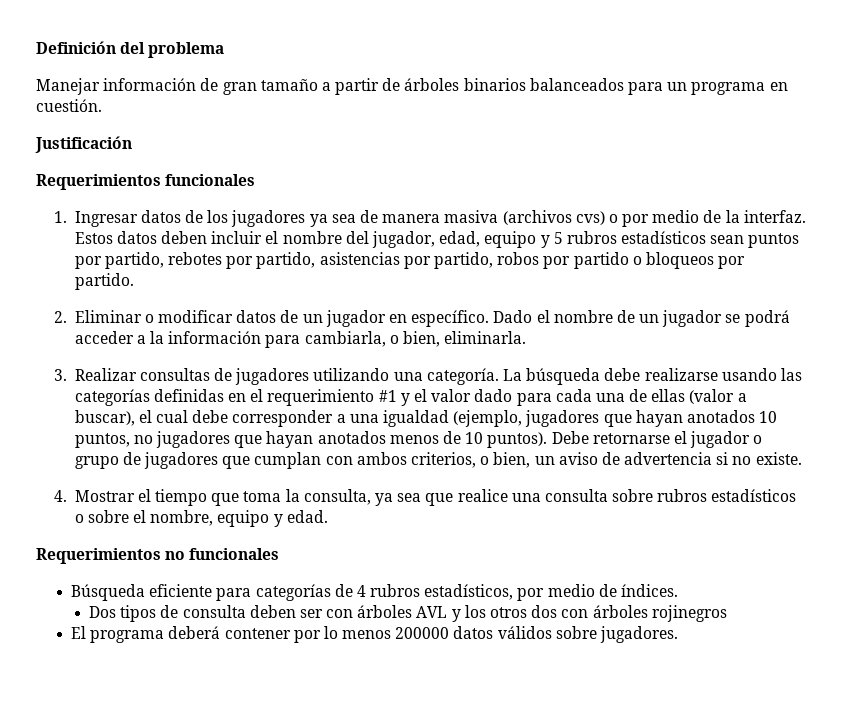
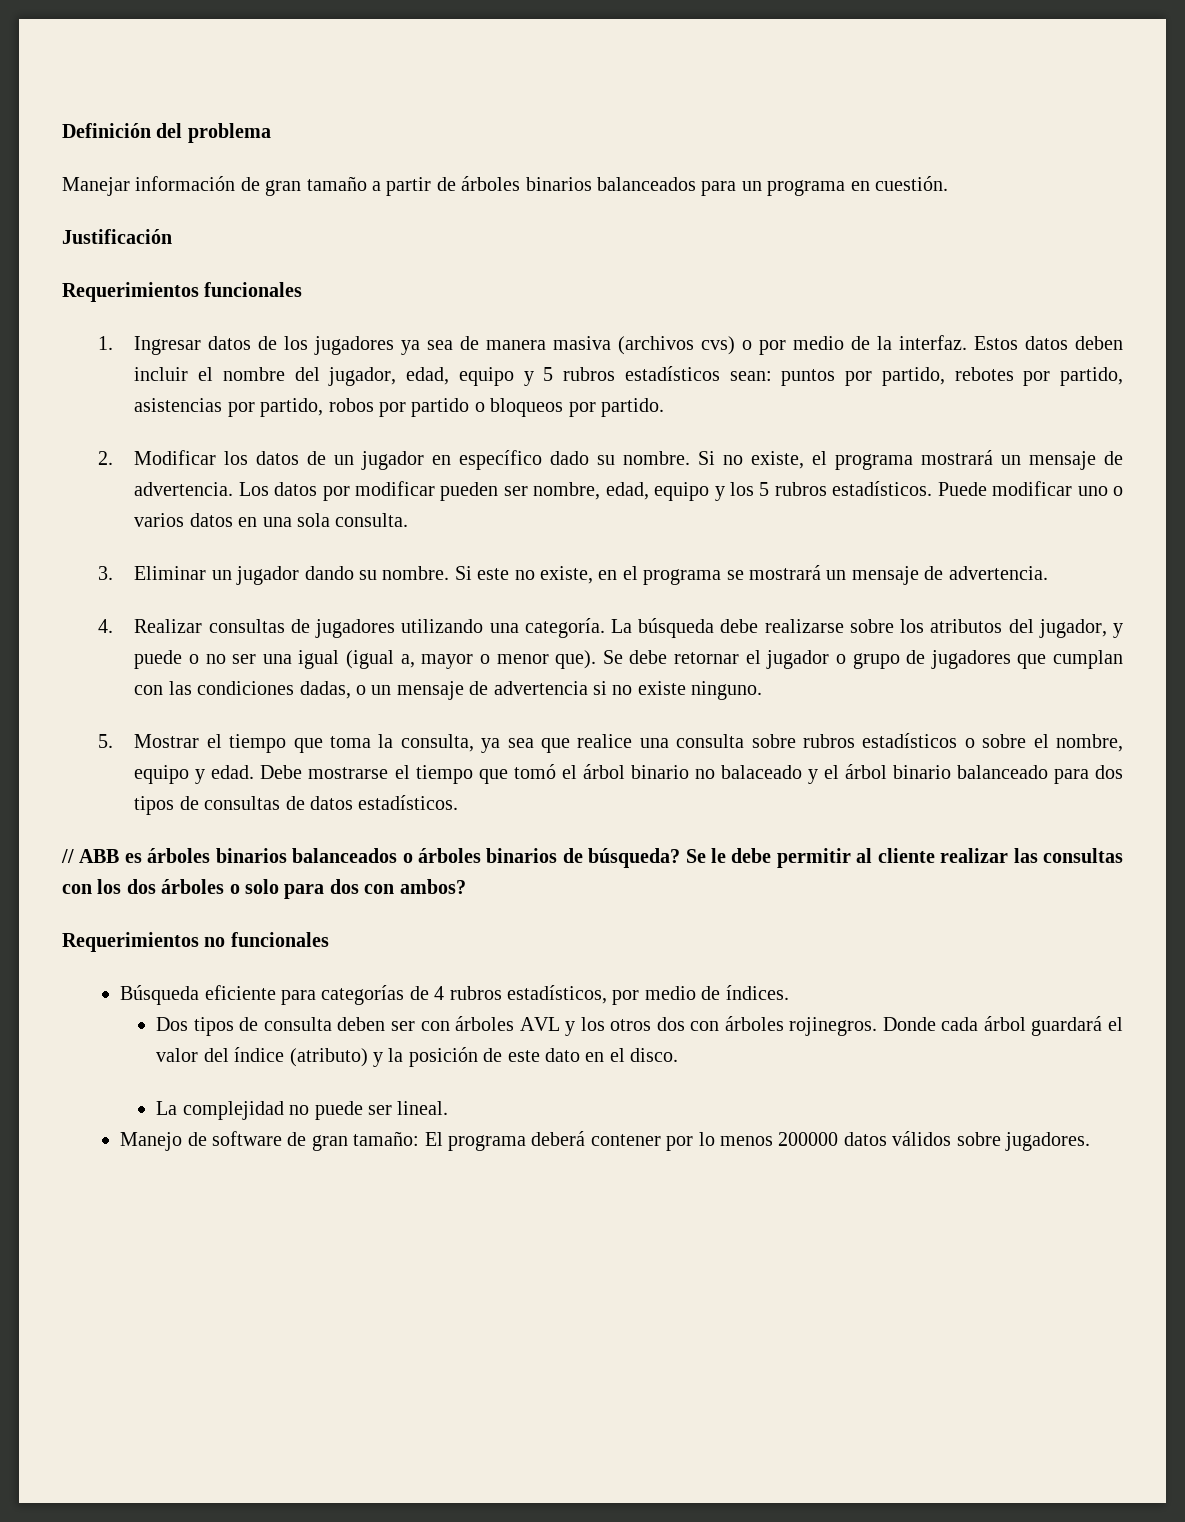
- Estos datos deben incluir el nombre del jugador, edad, equipo y 5 rubros estadísticos sean puntos por partido, rebotes por partido, asistencias por partido, robos por partido o bloqueos por partido.
+ Estos datos deben incluir el nombre del jugador, edad, equipo y 5 rubros estadísticos sean: puntos por partido, rebotes por partido, asistencias por partido, robos por partido o bloqueos por partido.
- 2. Eliminar o modificar datos de un jugador en específico. Dado el nombre de un jugador se podrá acceder a la información para cambiarla, o bien, eliminarla.
- 3. Realizar consultas de jugadores utilizando una categoría.
+ 2. Modificar los datos de un jugador en específico dado su nombre. Si no existe, el programa mostrará un mensaje de advertencia. Los datos por modificar pueden ser nombre, edad, equipo y los 5 rubros estadísticos. Puede modificar uno o varios datos en una sola consulta.
+ 3. Eliminar un jugador dando su nombre. Si este no existe, en el programa se mostrará un mensaje de advertencia.
+ 4. Realizar consultas de jugadores utilizando una categoría.
- La búsqueda debe realizarse usando las categorías definidas en el requerimiento #1 y el valor dado para cada una de ellas (valor a buscar), el cual debe corresponder a una igualdad (ejemplo, jugadores que hayan anotados 10 puntos, no jugadores que hayan anotados menos de 10 puntos). Debe retornarse el jugador o grupo de jugadores que cumplan con ambos criterios, o bien, un aviso de advertencia si no existe.
- 4. Mostrar el tiempo que toma la consulta, ya sea que realice una consulta sobre rubros estadísticos o sobre el nombre, equipo y edad.
+ La búsqueda debe realizarse sobre los atributos del jugador, y puede o no ser una igual (igual a, mayor o menor que). Se debe retornar el jugador o grupo de jugadores que cumplan con las condiciones dadas, o un mensaje de advertencia si no existe ninguno.
+ 5. Mostrar el tiempo que toma la consulta, ya sea que realice una consulta sobre rubros estadísticos o sobre el nombre, equipo y edad. Debe mostrarse el tiempo que tomó el árbol binario no balaceado y el árbol binario balanceado para dos tipos de consultas de datos estadísticos.
+ // ABB es árboles binarios balanceados o árboles binarios de búsqueda? Se le debe permitir al cliente realizar las consultas con los dos árboles o solo para dos con ambos?
- Dos tipos de consulta deben ser con árboles AVL y los otros dos con árboles rojinegros
- El programa deberá contener por lo menos 200000 datos válidos sobre jugadores.
+ Dos tipos de consulta deben ser con árboles AVL y los otros dos con árboles rojinegros. Donde cada árbol guardará el valor del índice (atributo) y la posición de este dato en el disco.
+ La complejidad no puede ser lineal.
+ Manejo de software de gran tamaño: El programa deberá contener por lo menos 200000 datos válidos sobre jugadores.

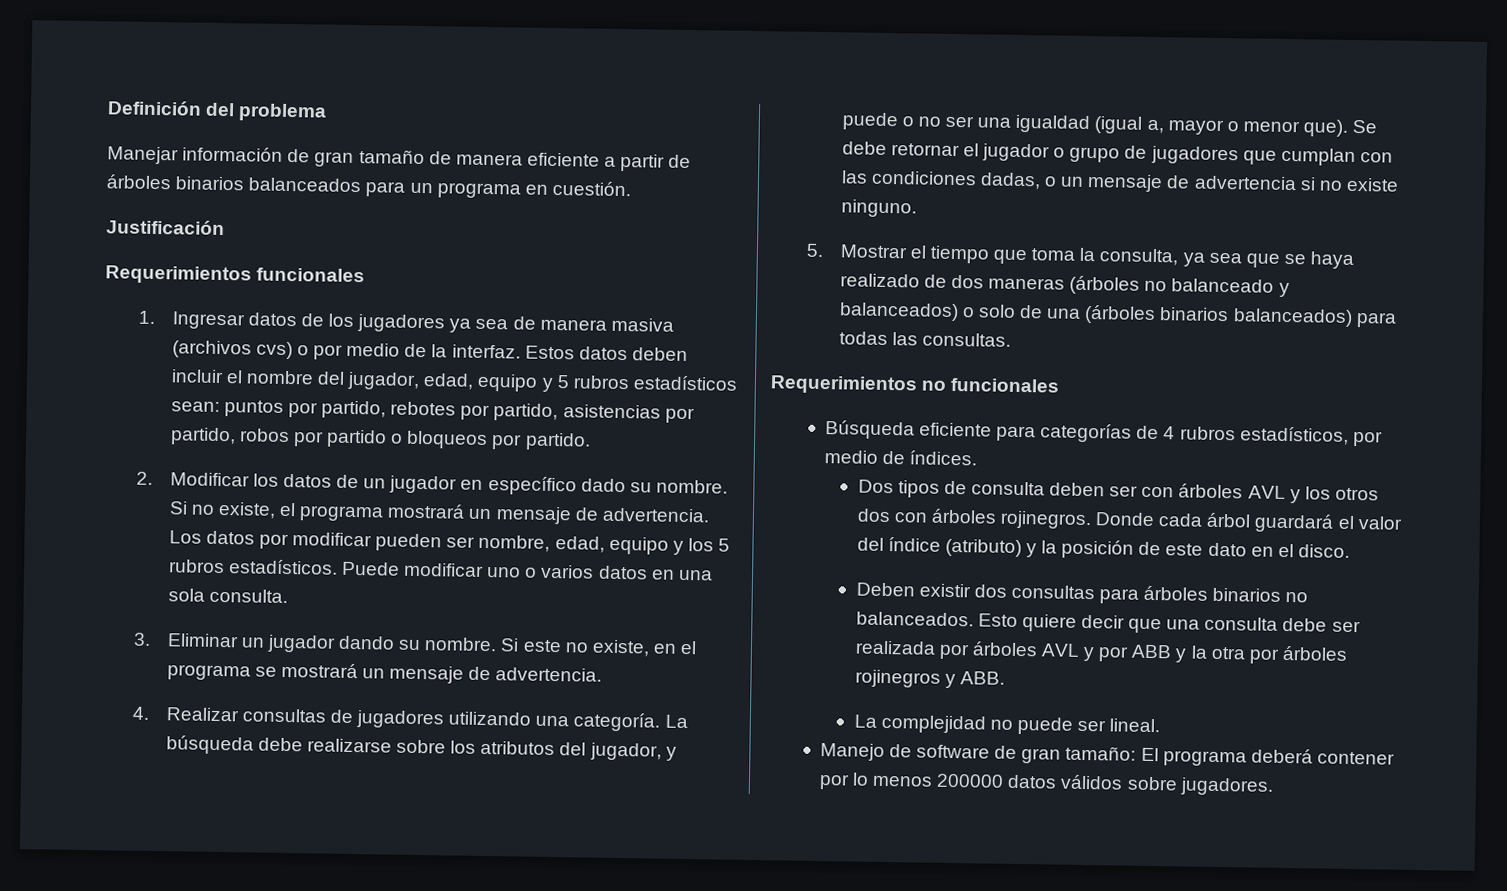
- Manejar información de gran tamaño a partir de árboles binarios balanceados para un programa en cuestión.
+ Manejar información de gran tamaño de manera eficiente a partir de árboles binarios balanceados para un programa en cuestión.
- La búsqueda debe realizarse sobre los atributos del jugador, y puede o no ser una igual (igual a, mayor o menor que).
+ La búsqueda debe realizarse sobre los atributos del jugador, y puede o no ser una igualdad (igual a, mayor o menor que).
- 5. Mostrar el tiempo que toma la consulta, ya sea que realice una consulta sobre rubros estadísticos o sobre el nombre, equipo y edad. Debe mostrarse el tiempo que tomó el árbol binario no balaceado y el árbol binario balanceado para dos tipos de consultas de datos estadísticos.
- // ABB es árboles binarios balanceados o árboles binarios de búsqueda? Se le debe permitir al cliente realizar las consultas con los dos árboles o solo para dos con ambos?
+ 5. Mostrar el tiempo que toma la consulta, ya sea que se haya realizado de dos maneras (árboles no balanceado y balanceados) o solo de una (árboles binarios balanceados) para todas las consultas.
+ Deben existir dos consultas para árboles binarios no balanceados. Esto quiere decir que una consulta debe ser realizada por árboles AVL y por ABB y la otra por árboles rojinegros y ABB.

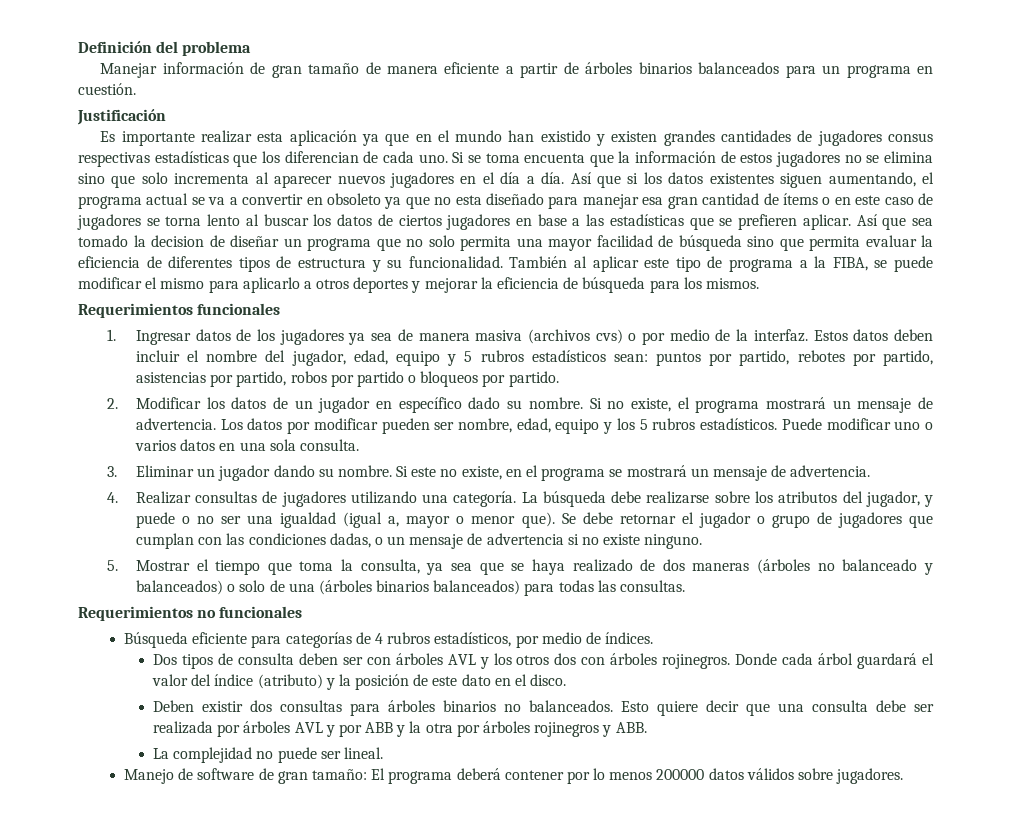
+ Es importante realizar esta aplicación ya que en el mundo han existido y existen grandes cantidades de jugadores consus respectivas estadísticas que los diferencian de cada uno. Si se toma encuenta que la información de estos jugadores no se elimina sino que solo incrementa al aparecer nuevos jugadores en el día a día. Así que si los datos existentes siguen aumentando, el programa actual se va a convertir en obsoleto ya que no esta diseñado para manejar esa gran cantidad de ítems o en este caso de jugadores se torna lento al buscar los datos de ciertos jugadores en base a las estadísticas que se prefieren aplicar. Así que sea tomado la decision de diseñar un programa que no solo permita una mayor facilidad de búsqueda sino que permita evaluar la eficiencia de diferentes tipos de estructura y su funcionalidad. También al aplicar este tipo de programa a la FIBA, se puede modificar el mismo para aplicarlo a otros deportes y mejorar la eficiencia de búsqueda para los mismos.

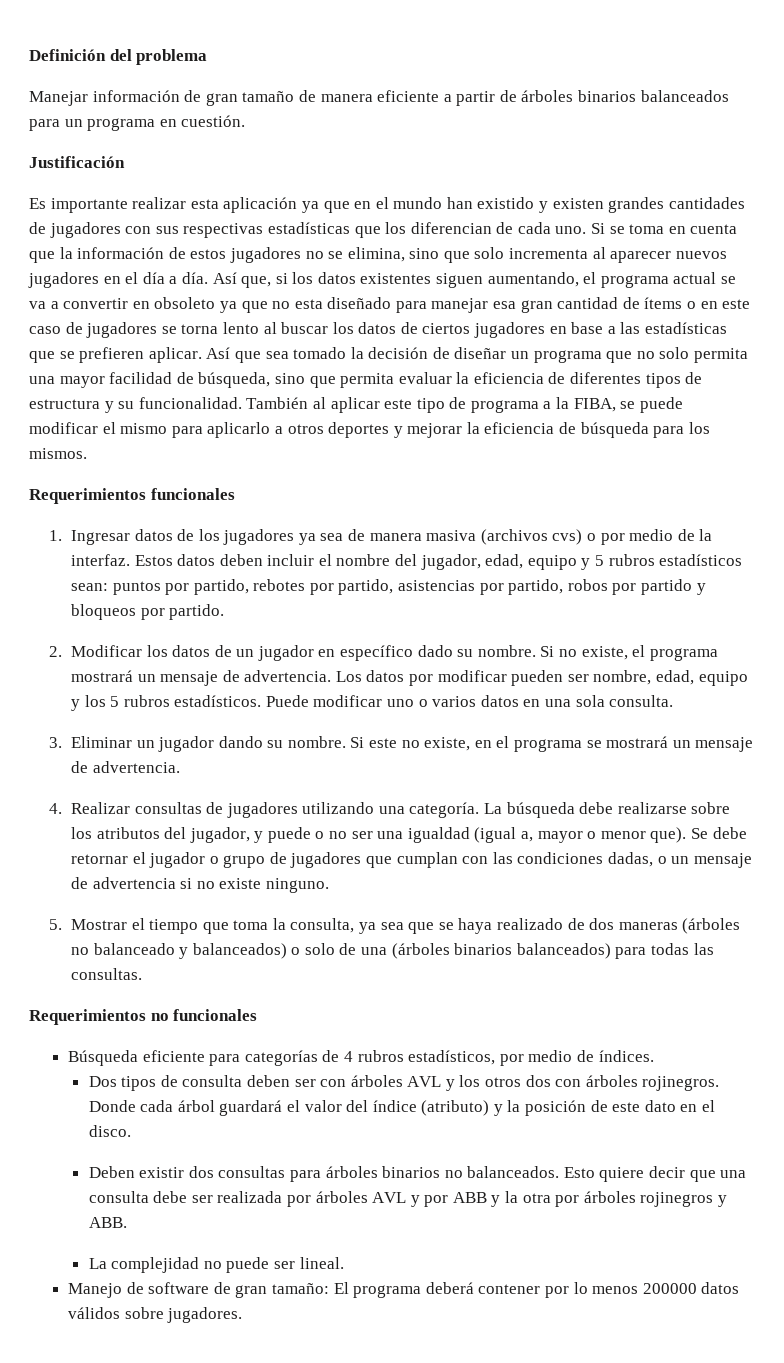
- Es importante realizar esta aplicación ya que en el mundo han existido y existen grandes cantidades de jugadores consus respectivas estadísticas que los diferencian de cada uno.
+ Es importante realizar esta aplicación ya que en el mundo han existido y existen grandes cantidades de jugadores con sus respectivas estadísticas que los diferencian de cada uno.
- Si se toma encuenta que la información de estos jugadores no se elimina sino que solo incrementa al aparecer nuevos jugadores en el día a día.
+ Si se toma en cuenta que la información de estos jugadores no se elimina, sino que solo incrementa al aparecer nuevos jugadores en el día a día.
- Así que si los datos existentes siguen aumentando, el programa actual se va a convertir en obsoleto ya que no esta diseñado para manejar esa gran cantidad de ítems o en este caso de jugadores se torna lento al buscar los datos de ciertos jugadores en base a las estadísticas que se prefieren aplicar.
+ Así que, si los datos existentes siguen aumentando, el programa actual se va a convertir en obsoleto ya que no esta diseñado para manejar esa gran cantidad de ítems o en este caso de jugadores se torna lento al buscar los datos de ciertos jugadores en base a las estadísticas que se prefieren aplicar.
- Así que sea tomado la decision de diseñar un programa que no solo permita una mayor facilidad de búsqueda sino que permita evaluar la eficiencia de diferentes tipos de estructura y su funcionalidad.
+ Así que sea tomado la decisión de diseñar un programa que no solo permita una mayor facilidad de búsqueda, sino que permita evaluar la eficiencia de diferentes tipos de estructura y su funcionalidad.
- Estos datos deben incluir el nombre del jugador, edad, equipo y 5 rubros estadísticos sean: puntos por partido, rebotes por partido, asistencias por partido, robos por partido o bloqueos por partido.
+ Estos datos deben incluir el nombre del jugador, edad, equipo y 5 rubros estadísticos sean: puntos por partido, rebotes por partido, asistencias por partido, robos por partido y bloqueos por partido.

